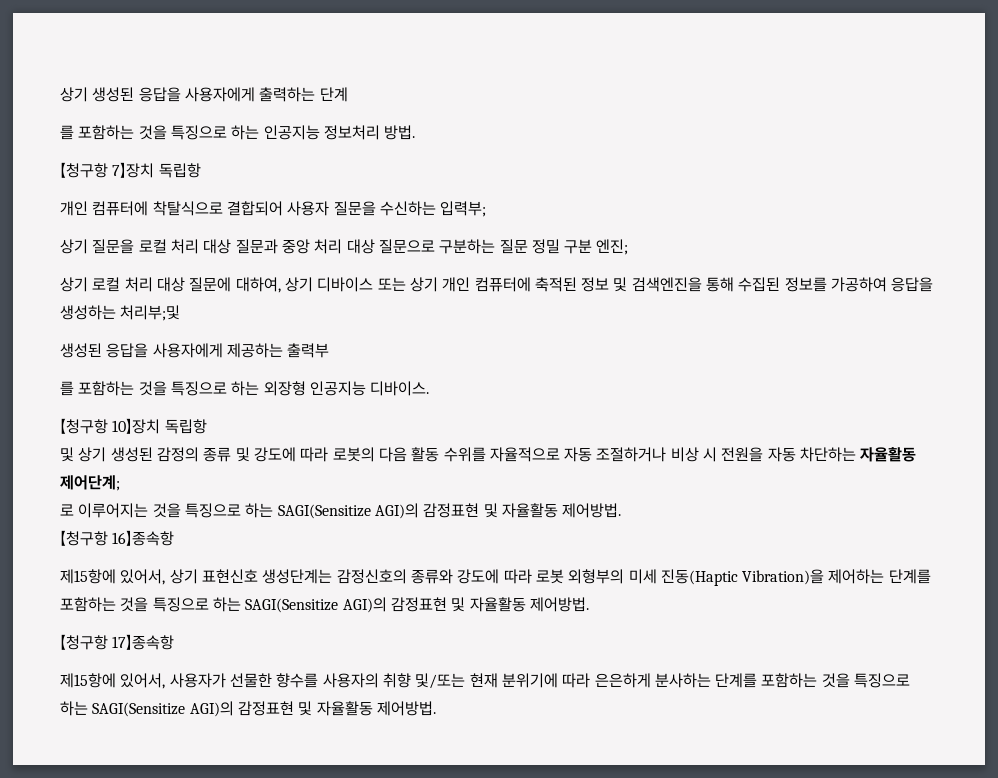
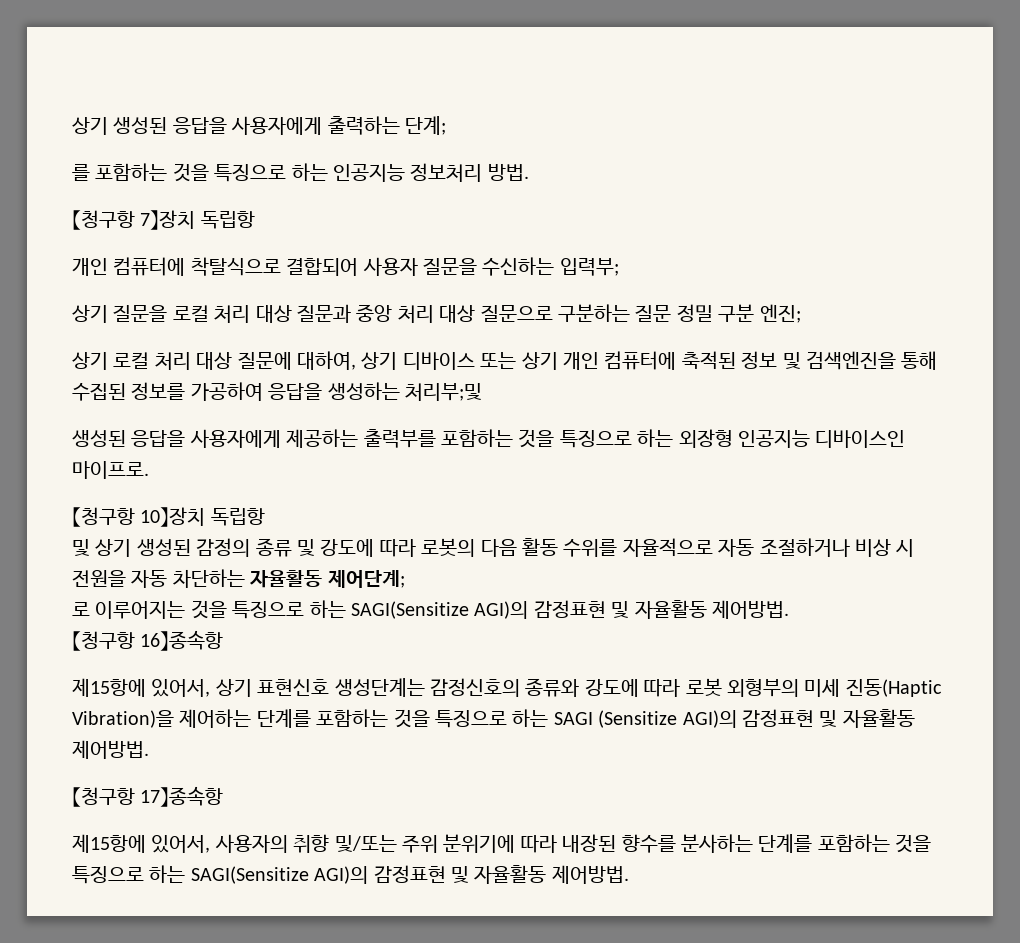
- 상기 생성된 응답을 사용자에게 출력하는 단계
+ 상기 생성된 응답을 사용자에게 출력하는 단계;
- 생성된 응답을 사용자에게 제공하는 출력부
- 를 포함하는 것을 특징으로 하는 외장형 인공지능 디바이스.
+ 생성된 응답을 사용자에게 제공하는 출력부를 포함하는 것을 특징으로 하는 외장형 인공지능 디바이스인 마이프로.
- 제15항에 있어서, 상기 표현신호 생성단계는 감정신호의 종류와 강도에 따라 로봇 외형부의 미세 진동(Haptic Vibration)을 제어하는 단계를 포함하는 것을 특징으로 하는 SAGI(Sensitize AGI)의 감정표현 및 자율활동 제어방법.
+ 제15항에 있어서, 상기 표현신호 생성단계는 감정신호의 종류와 강도에 따라 로봇 외형부의 미세 진동(Haptic Vibration)을 제어하는 단계를 포함하는 것을 특징으로 하는 SAGI (Sensitize AGI)의 감정표현 및 자율활동 제어방법.
- 제15항에 있어서, 사용자가 선물한 향수를 사용자의 취향 및/또는 현재 분위기에 따라 은은하게 분사하는 단계를 포함하는 것을 특징으로 하는 SAGI(Sensitize AGI)의 감정표현 및 자율활동 제어방법.
+ 제15항에 있어서, 사용자의 취향 및/또는 주위 분위기에 따라 내장된 향수를 분사하는 단계를 포함하는 것을 특징으로 하는 SAGI(Sensitize AGI)의 감정표현 및 자율활동 제어방법.

